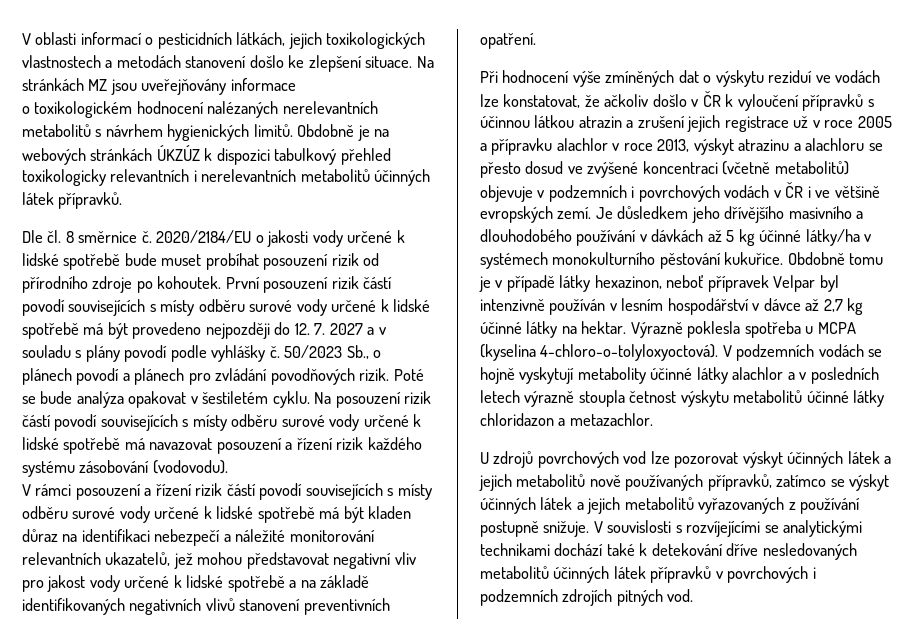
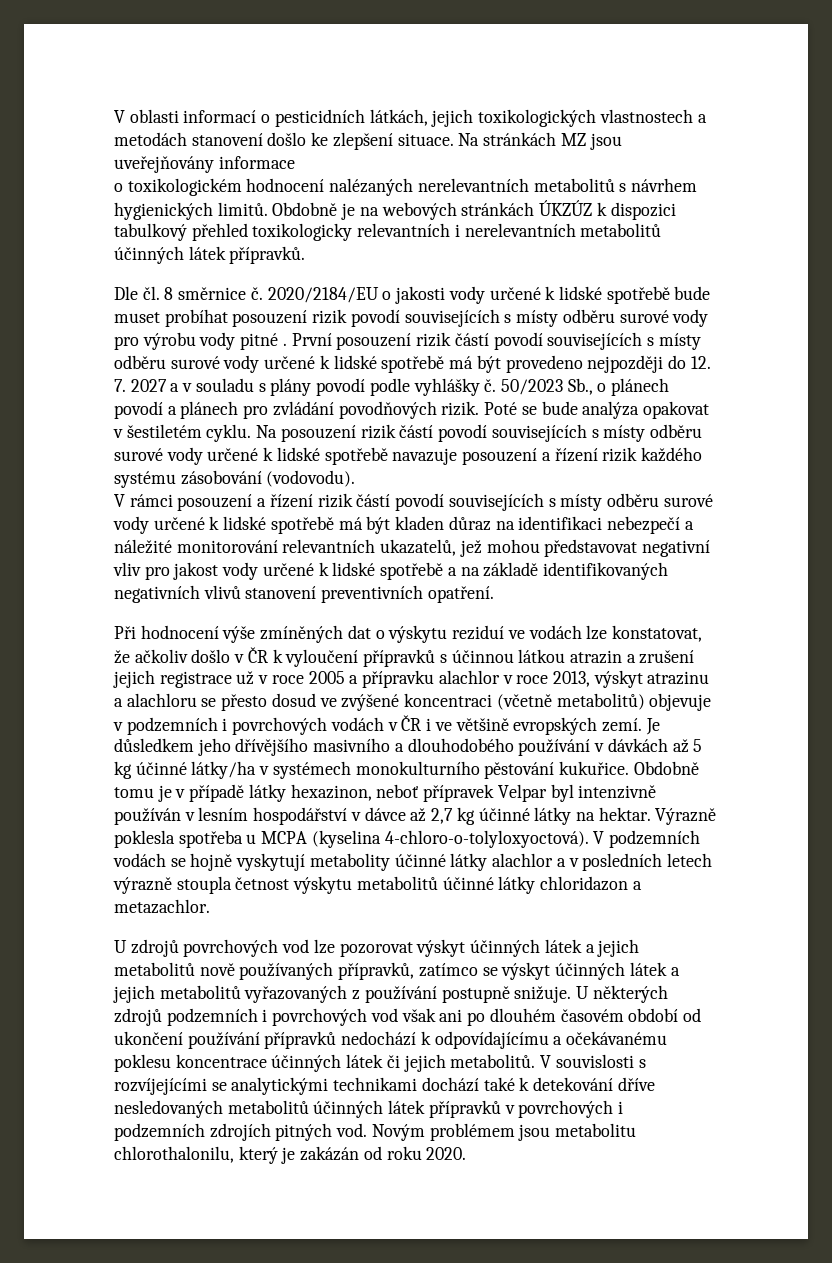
- 2020/2184/EU o jakosti vody určené k lidské spotřebě bude muset probíhat posouzení rizik od přírodního zdroje po kohoutek.
+ 2020/2184/EU o jakosti vody určené k lidské spotřebě bude muset probíhat posouzení rizik povodí souvisejících s místy odběru surové vody pro výrobu vody pitné .
- Na posouzení rizik částí povodí souvisejících s místy odběru surové vody určené k lidské spotřebě má navazovat posouzení a řízení rizik každého systému zásobování (vodovodu).
+ Na posouzení rizik částí povodí souvisejících s místy odběru surové vody určené k lidské spotřebě navazuje posouzení a řízení rizik každého systému zásobování (vodovodu).
+ U některých zdrojů podzemních i povrchových vod však ani po dlouhém časovém období od ukončení používání přípravků nedochází k odpovídajícímu a očekávanému poklesu koncentrace účinných látek či jejich metabolitů.
+ Novým problémem jsou metabolitu chlorothalonilu, který je zakázán od roku 2020.

